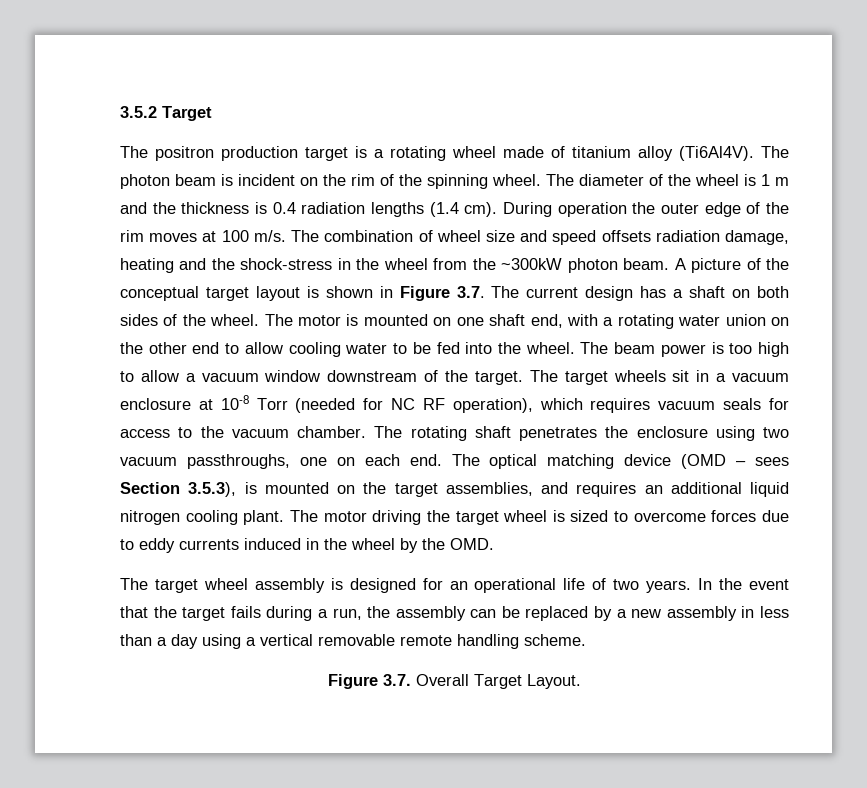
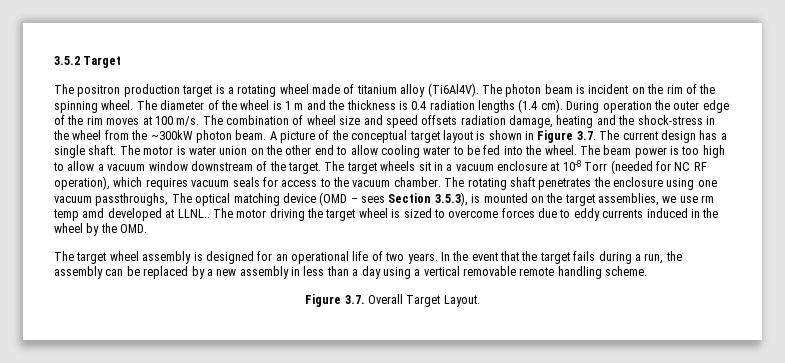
- A picture of the conceptual target layout is shown in Figure 3.7. The current design has a shaft on both sides of the wheel. The motor is mounted on one shaft end, with a rotating water union on the other end to allow cooling water to be fed into the wheel.
+ A picture of the conceptual target layout is shown in Figure 3.7. The current design has a single shaft. The motor is water union on the other end to allow cooling water to be fed into the wheel.
- The rotating shaft penetrates the enclosure using two vacuum passthroughs, one on each end. The optical matching device (OMD – sees Section 3.5.3), is mounted on the target assemblies, and requires an additional liquid nitrogen cooling plant.
+ The rotating shaft penetrates the enclosure using one vacuum passthroughs, The optical matching device (OMD – sees Section 3.5.3), is mounted on the target assemblies, we use rm temp amd developed at LLNL..

